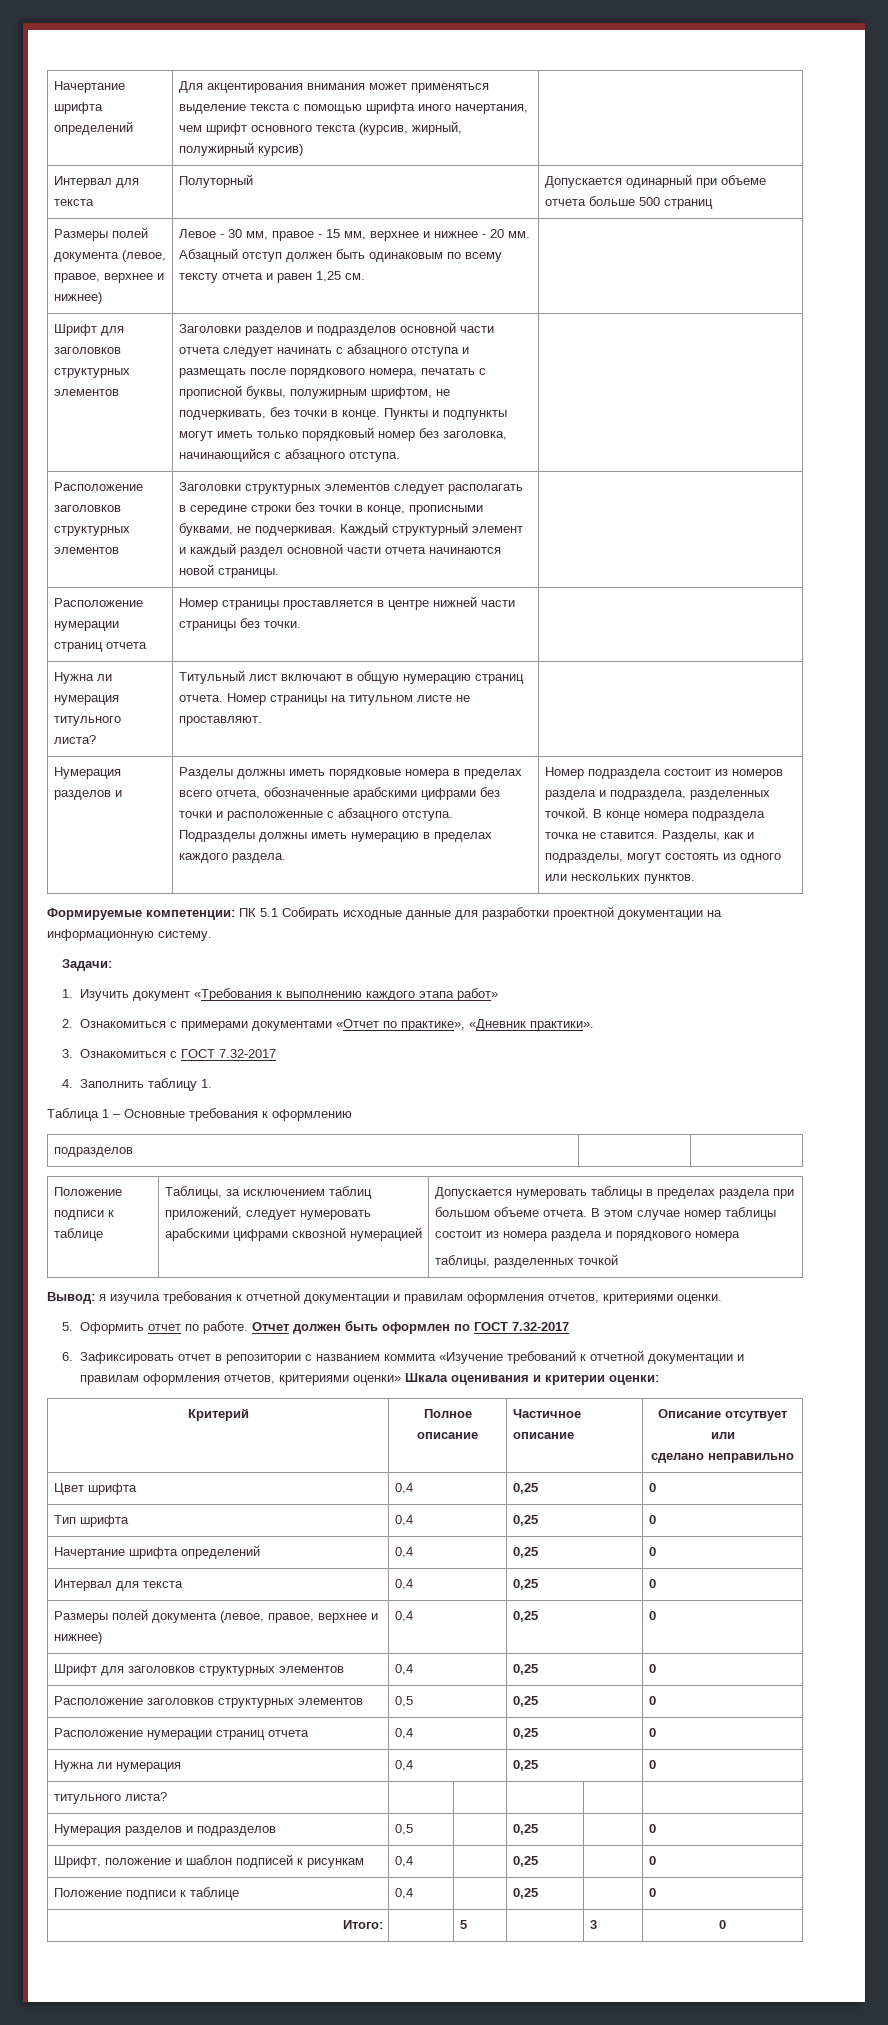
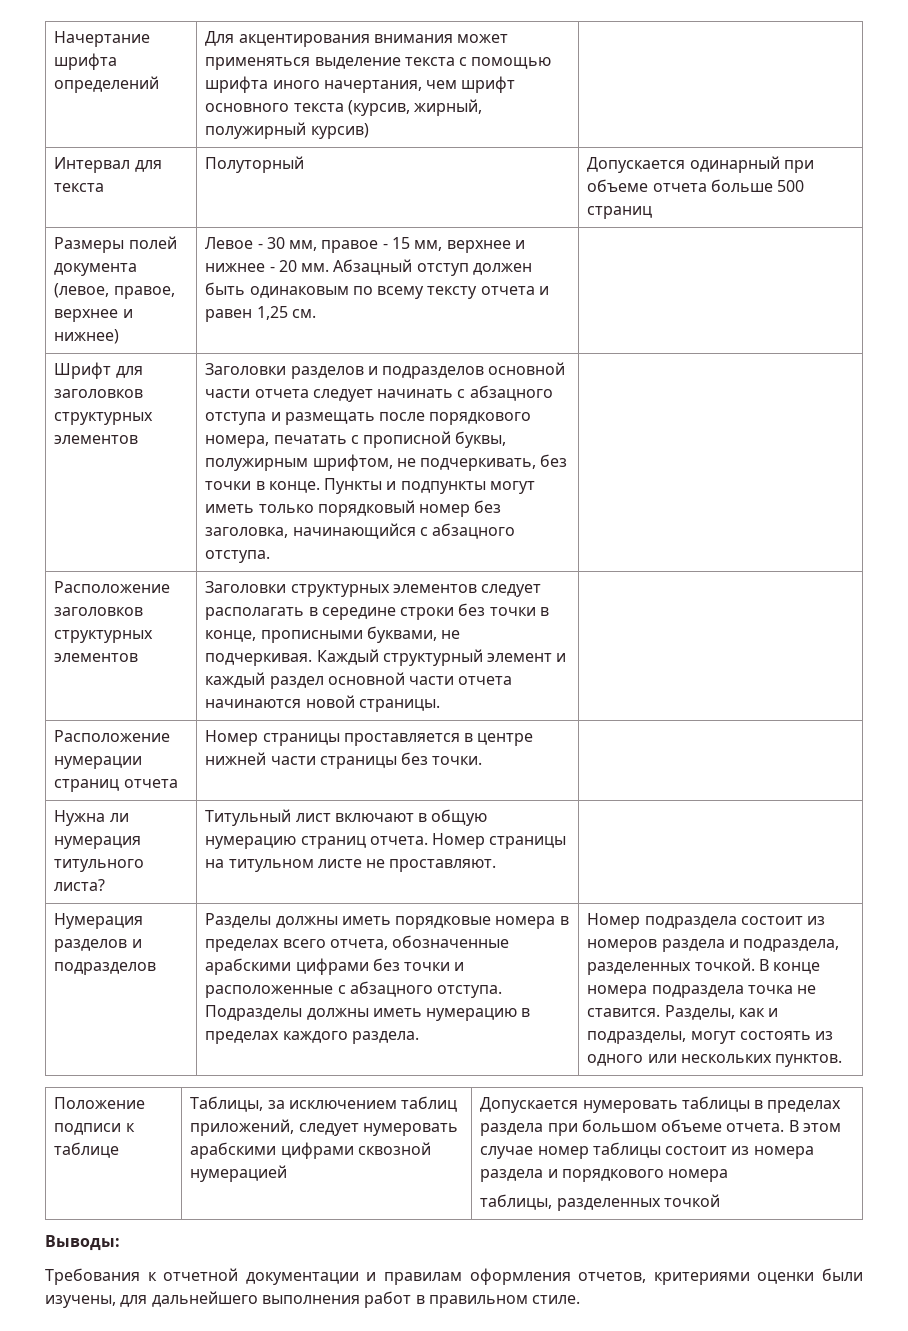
  Нужна ли нумерация титульного листа? | Титульный лист включают в общую нумерацию страниц отчета. Номер страницы на титульном листе не проставляют. |
- Нумерация разделов и
+ Нумерация разделов и подразделов
- Формируемые компетенции: ПК 5.1 Собирать исходные данные для разработки проектной документации на информационную систему.
- Задачи:
- 1. Изучить документ «Требования к выполнению каждого этапа работ»
- 2. Ознакомиться с примерами документами «Отчет по практике», «Дневник практики».
- 3. Ознакомиться с ГОСТ 7.32-2017
- 4. Заполнить таблицу 1.
- Таблица 1 – Основные требования к оформлению
- подразделов | |
- Вывод: я изучила требования к отчетной документации и правилам оформления отчетов, критериями оценки.
- 5. Оформить отчет по работе. Отчет должен быть оформлен по ГОСТ 7.32-2017
- 6. Зафиксировать отчет в репозитории с названием коммита «Изучение требований к отчетной документации и правилам оформления отчетов, критериями оценки» Шкала оценивания и критерии оценки:
- Критерий | Полное описание | Частичное описание | Описание отсутвует или
- сделано неправильно
- Цвет шрифта | 0,4 | 0,25 | 0
- Тип шрифта | 0,4 | 0,25 | 0
- Начертание шрифта определений | 0,4 | 0,25 | 0
- Интервал для текста | 0,4 | 0,25 | 0
- Размеры полей документа (левое, правое, верхнее и нижнее) | 0,4 | 0,25 | 0
- Шрифт для заголовков структурных элементов | 0,4 | 0,25 | 0
- Расположение заголовков структурных элементов | 0,5 | 0,25 | 0
- Расположение нумерации страниц отчета | 0,4 | 0,25 | 0
- Нужна ли нумерация | 0,4 | 0,25 | 0
- титульного листа? | | | | |
- Нумерация разделов и подразделов | 0,5 | | 0,25 | | 0
- Шрифт, положение и шаблон подписей к рисункам | 0,4 | | 0,25 | | 0
- Положение подписи к таблице | 0,4 | | 0,25 | | 0
- Итого: | | 5 | | 3 | 0
+ Выводы:
+ Требования к отчетной документации и правилам оформления отчетов, критериями оценки были изучены, для дальнейшего выполнения работ в правильном стиле.

